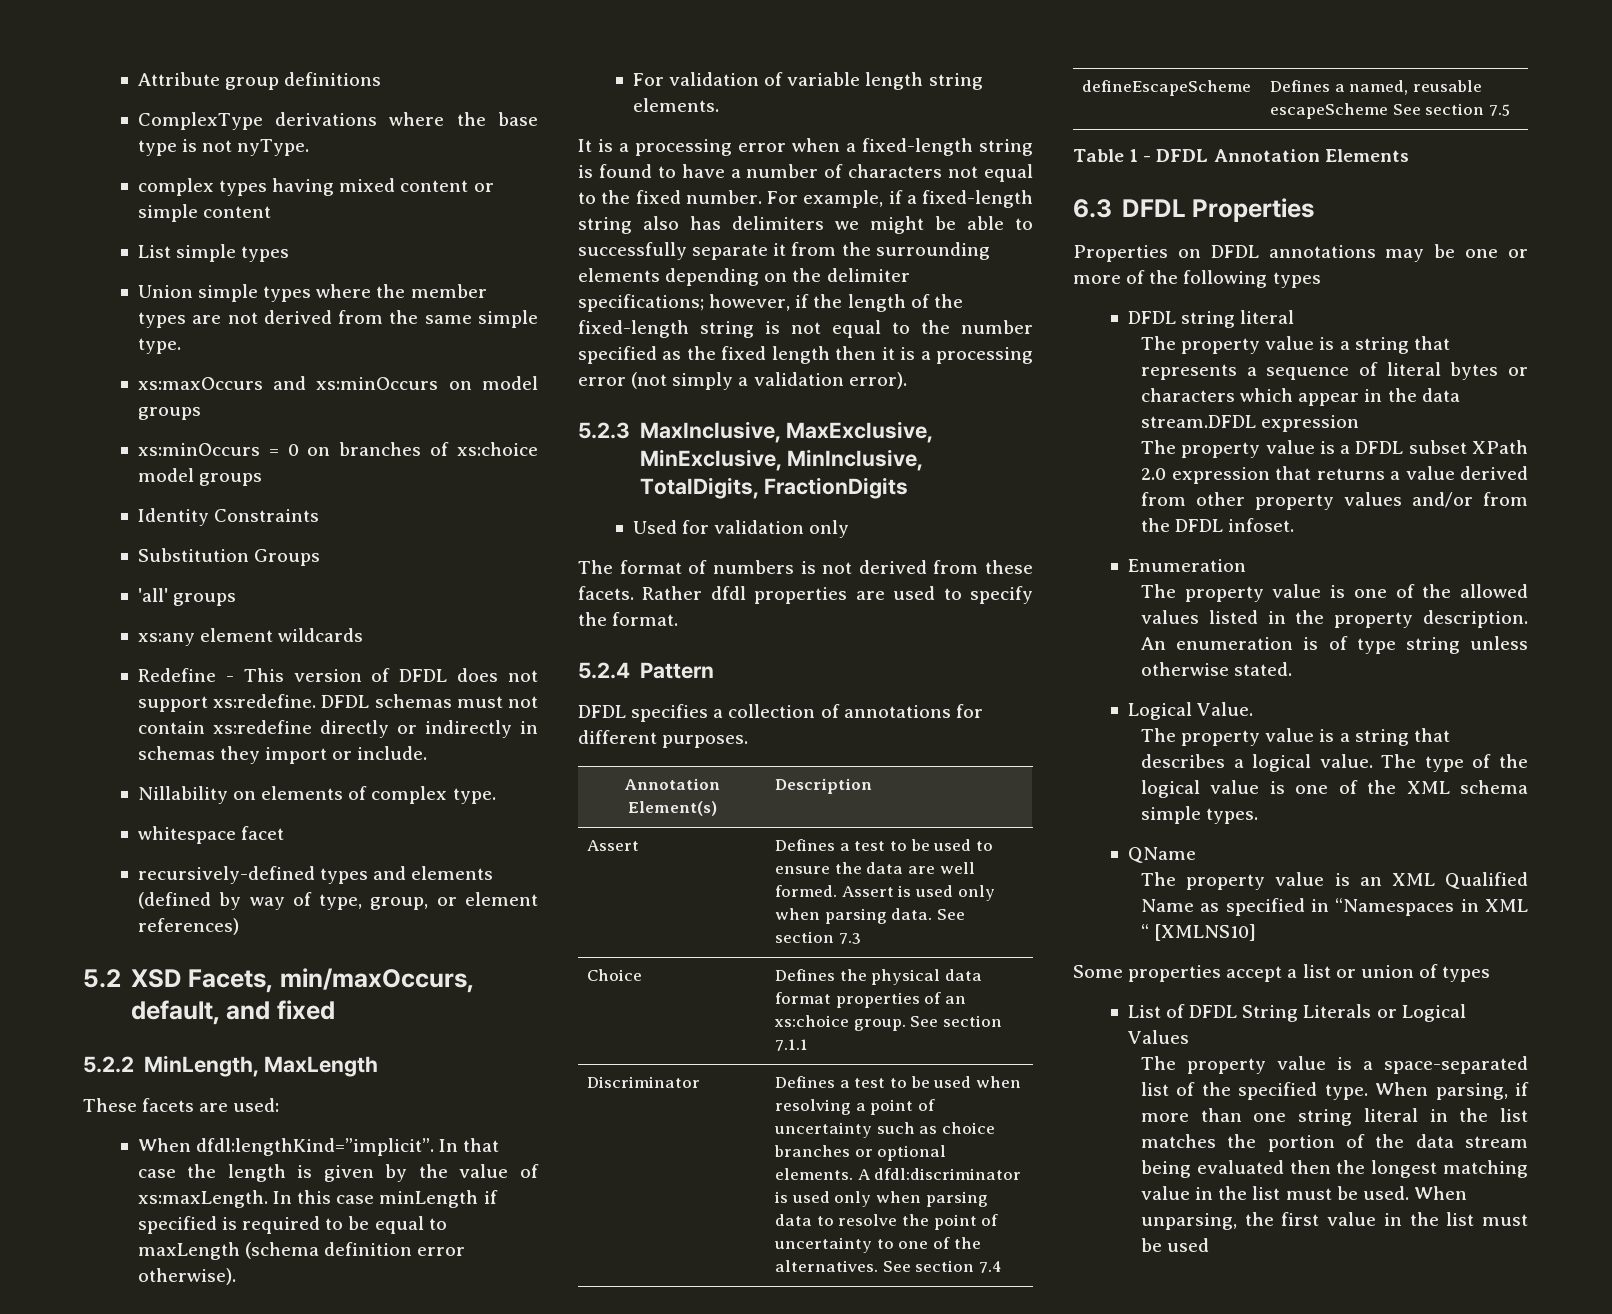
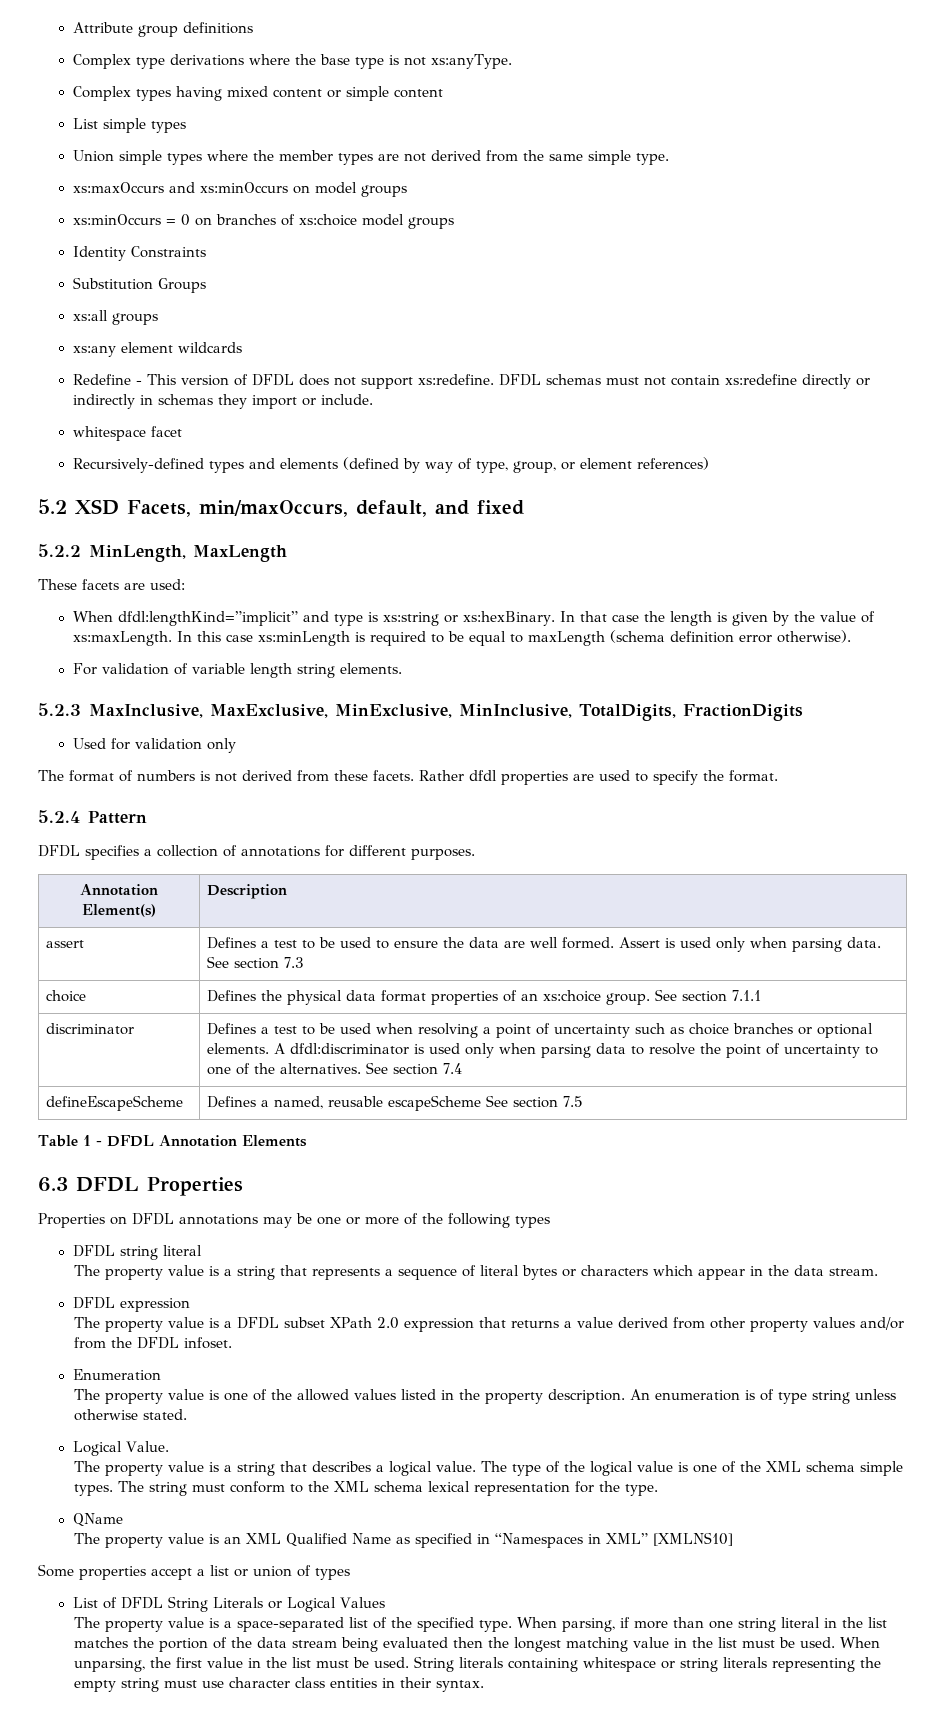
- ComplexType derivations where the base type is not nyType.
- complex types having mixed content or simple content
+ Complex type derivations where the base type is not xs:anyType.
+ Complex types having mixed content or simple content
- 'all' groups
+ xs:all groups
- Nillability on elements of complex type.
- recursively-defined types and elements (defined by way of type, group, or element references)
+ Recursively-defined types and elements (defined by way of type, group, or element references)
- When dfdl:lengthKind=”implicit”.
+ When dfdl:lengthKind=”implicit” and type is xs:string or xs:hexBinary.
- In this case minLength if specified is required to be equal to maxLength (schema definition error otherwise).
+ In this case xs:minLength is required to be equal to maxLength (schema definition error otherwise).
- It is a processing error when a fixed-length string is found to have a number of characters not equal to the fixed number. For example, if a fixed-length string also has delimiters we might be able to successfully separate it from the surrounding elements depending on the delimiter specifications; however, if the length of the fixed-length string is not equal to the number specified as the fixed length then it is a processing error (not simply a validation error).
- Assert | Defines a test to be used to ensure the data are well formed. Assert is used only when parsing data. See section 7.3
+ assert | Defines a test to be used to ensure the data are well formed. Assert is used only when parsing data. See section 7.3
- Choice | Defines the physical data format properties of an xs:choice group. See section 7.1.1
+ choice | Defines the physical data format properties of an xs:choice group. See section 7.1.1
- Discriminator
+ discriminator
- The property value is a string that represents a sequence of literal bytes or characters which appear in the data stream.DFDL expression
+ The property value is a string that represents a sequence of literal bytes or characters which appear in the data stream.
+ DFDL expression
+ The string must conform to the XML schema lexical representation for the type.
- The property value is an XML Qualified Name as specified in “Namespaces in XML “ [XMLNS10]
+ The property value is an XML Qualified Name as specified in “Namespaces in XML” [XMLNS10]
- When unparsing, the first value in the list must be used
+ When unparsing, the first value in the list must be used. String literals containing whitespace or string literals representing the empty string must use character class entities in their syntax.

